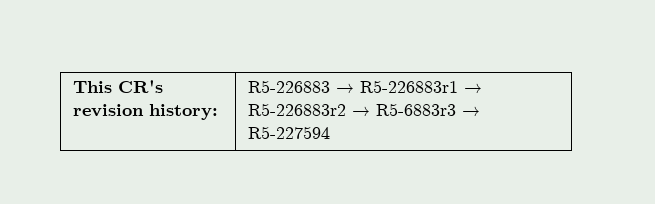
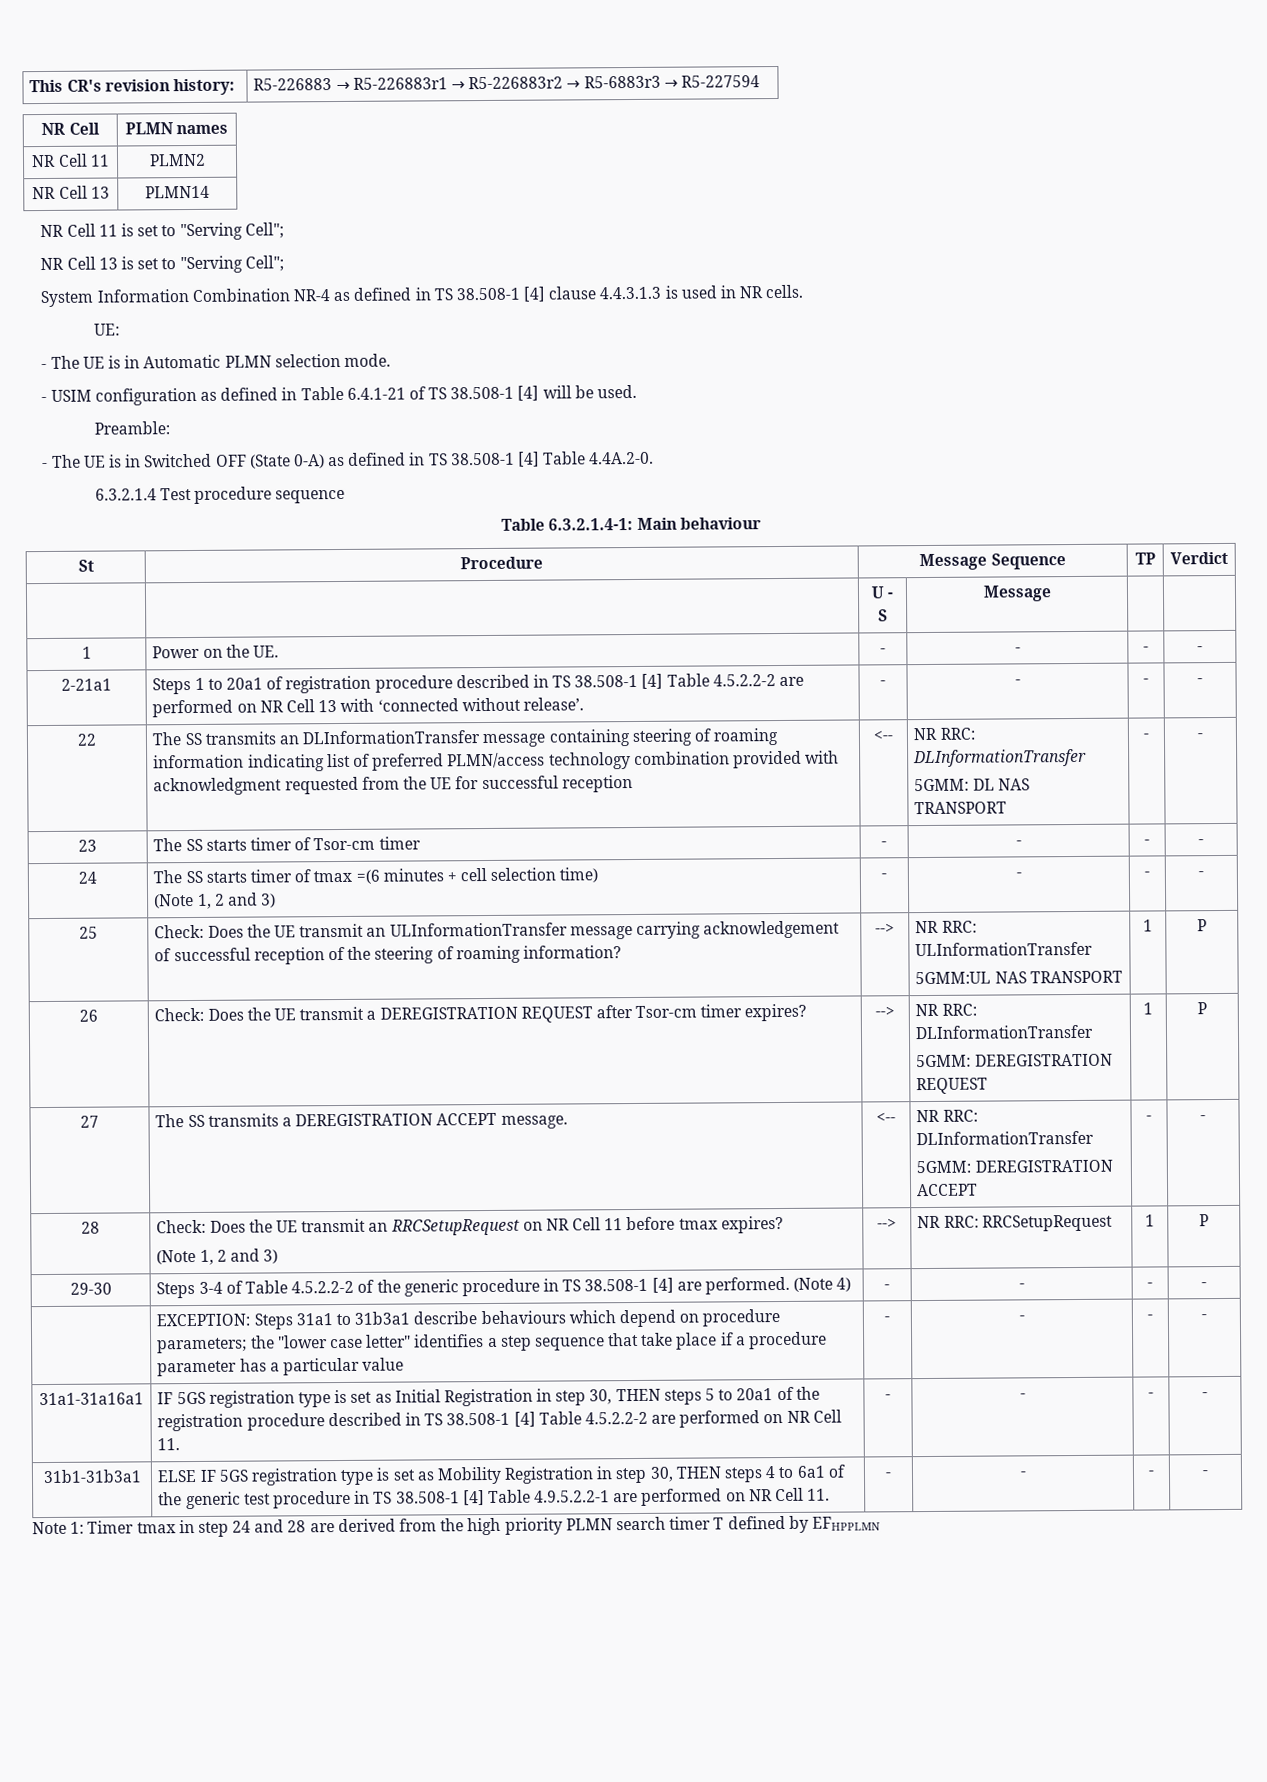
+ NR Cell | PLMN names
+ NR Cell 11 | PLMN2
+ NR Cell 13 | PLMN14
+ NR Cell 11 is set to "Serving Cell";
+ NR Cell 13 is set to "Serving Cell";
+ System Information Combination NR-4 as defined in TS 38.508-1 [4] clause 4.4.3.1.3 is used in NR cells.
+ UE:
+ - The UE is in Automatic PLMN selection mode.
+ - USIM configuration as defined in Table 6.4.1-21 of TS 38.508-1 [4] will be used.
+ Preamble:
+ - The UE is in Switched OFF (State 0-A) as defined in TS 38.508-1 [4] Table 4.4A.2-0.
+ 6.3.2.1.4 Test procedure sequence
+ Table 6.3.2.1.4-1: Main behaviour
+ St | Procedure | Message Sequence | TP | Verdict
+ | | U - S | Message | |
+ 1 | Power on the UE. | - | - | - | -
+ 2-21a1 | Steps 1 to 20a1 of registration procedure described in TS 38.508-1 [4] Table 4.5.2.2-2 are performed on NR Cell 13 with ‘connected without release’. | - | - | - | -
+ 22 | The SS transmits an DLInformationTransfer message containing steering of roaming information indicating list of preferred PLMN/access technology combination provided with acknowledgment requested from the UE for successful reception | <-- | NR RRC: DLInformationTransfer
+ 5GMM: DL NAS TRANSPORT | - | -
+ 23 | The SS starts timer of Tsor-cm timer | - | - | - | -
+ 24 | The SS starts timer of tmax =(6 minutes + cell selection time)
+ (Note 1, 2 and 3) | - | - | - | -
+ 25 | Check: Does the UE transmit an ULInformationTransfer message carrying acknowledgement of successful reception of the steering of roaming information? | --> | NR RRC: ULInformationTransfer
+ 5GMM:UL NAS TRANSPORT | 1 | P
+ 26 | Check: Does the UE transmit a DEREGISTRATION REQUEST after Tsor-cm timer expires? | --> | NR RRC: DLInformationTransfer
+ 5GMM: DEREGISTRATION REQUEST | 1 | P
+ 27 | The SS transmits a DEREGISTRATION ACCEPT message. | <-- | NR RRC: DLInformationTransfer
+ 5GMM: DEREGISTRATION ACCEPT | - | -
+ 28 | Check: Does the UE transmit an RRCSetupRequest on NR Cell 11 before tmax expires?
+ (Note 1, 2 and 3) | --> | NR RRC: RRCSetupRequest | 1 | P
+ 29-30 | Steps 3-4 of Table 4.5.2.2-2 of the generic procedure in TS 38.508-1 [4] are performed. (Note 4) | - | - | - | -
+ | EXCEPTION: Steps 31a1 to 31b3a1 describe behaviours which depend on procedure parameters; the "lower case letter" identifies a step sequence that take place if a procedure parameter has a particular value | - | - | - | -
+ 31a1-31a16a1 | IF 5GS registration type is set as Initial Registration in step 30, THEN steps 5 to 20a1 of the registration procedure described in TS 38.508-1 [4] Table 4.5.2.2-2 are performed on NR Cell 11. | - | - | - | -
+ 31b1-31b3a1 | ELSE IF 5GS registration type is set as Mobility Registration in step 30, THEN steps 4 to 6a1 of the generic test procedure in TS 38.508-1 [4] Table 4.9.5.2.2-1 are performed on NR Cell 11. | - | - | - | -
+ Note 1: Timer tmax in step 24 and 28 are derived from the high priority PLMN search timer T defined by EFHPPLMN

